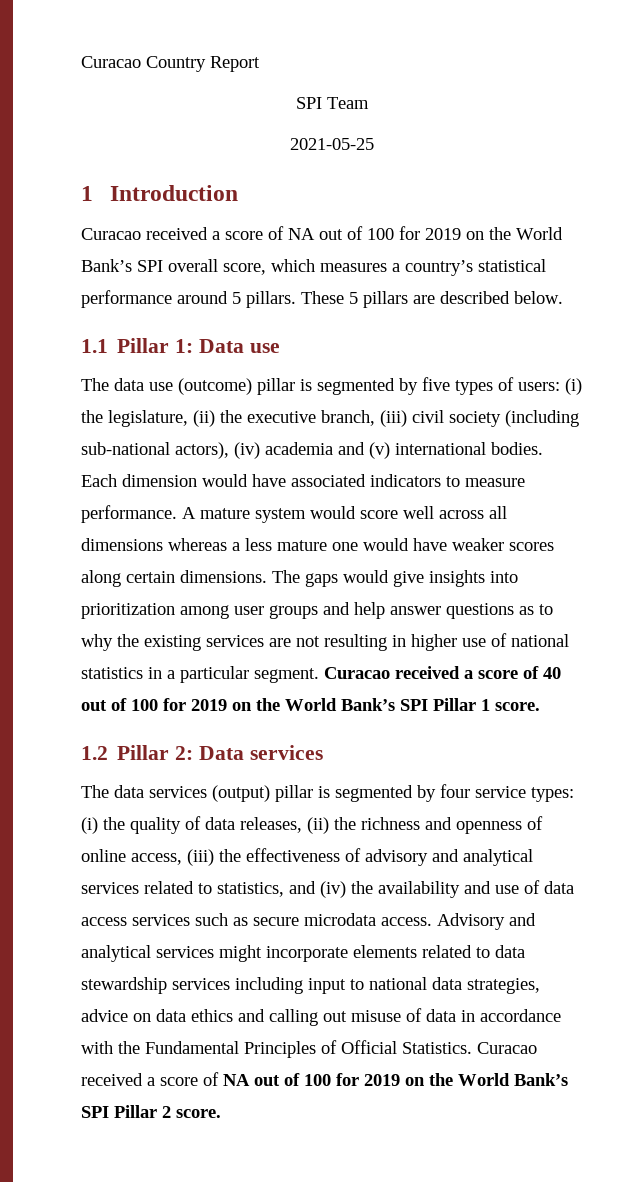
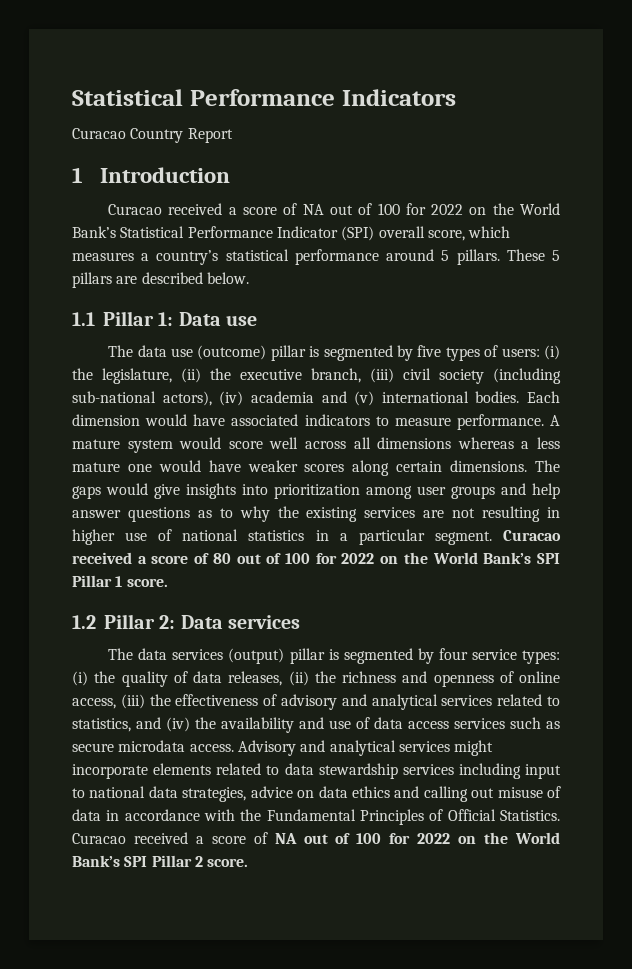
+ Statistical Performance Indicators
- SPI Team
- 2021-05-25
- Curacao received a score of NA out of 100 for 2019 on the World Bank’s SPI overall score, which measures a country’s statistical performance around 5 pillars.
+ Curacao received a score of NA out of 100 for 2022 on the World Bank’s Statistical Performance Indicator (SPI) overall score, which measures a country’s statistical performance around 5 pillars.
- Curacao received a score of 40 out of 100 for 2019 on the World Bank’s SPI Pillar 1 score.
+ Curacao received a score of 80 out of 100 for 2022 on the World Bank’s SPI Pillar 1 score.
- Curacao received a score of NA out of 100 for 2019 on the World Bank’s SPI Pillar 2 score.
+ Curacao received a score of NA out of 100 for 2022 on the World Bank’s SPI Pillar 2 score.

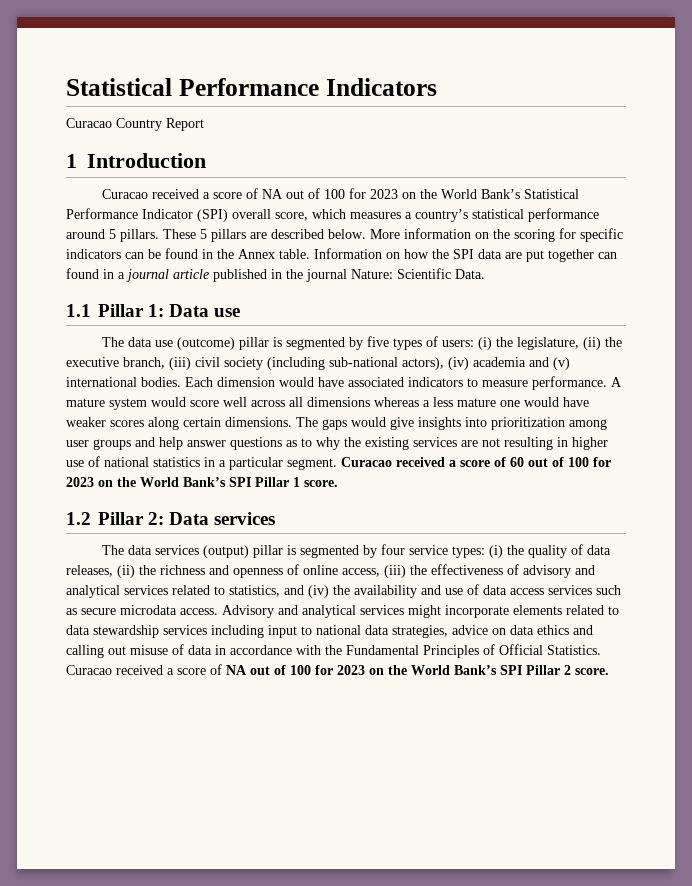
- Curacao received a score of NA out of 100 for 2022 on the World Bank’s Statistical Performance Indicator (SPI) overall score, which measures a country’s statistical performance around 5 pillars.
+ Curacao received a score of NA out of 100 for 2023 on the World Bank’s Statistical Performance Indicator (SPI) overall score, which measures a country’s statistical performance around 5 pillars.
+ More information on the scoring for specific indicators can be found in the Annex table. Information on how the SPI data are put together can found in a journal article published in the journal Nature: Scientific Data.
- Curacao received a score of 80 out of 100 for 2022 on the World Bank’s SPI Pillar 1 score.
+ Curacao received a score of 60 out of 100 for 2023 on the World Bank’s SPI Pillar 1 score.
- Curacao received a score of NA out of 100 for 2022 on the World Bank’s SPI Pillar 2 score.
+ Curacao received a score of NA out of 100 for 2023 on the World Bank’s SPI Pillar 2 score.

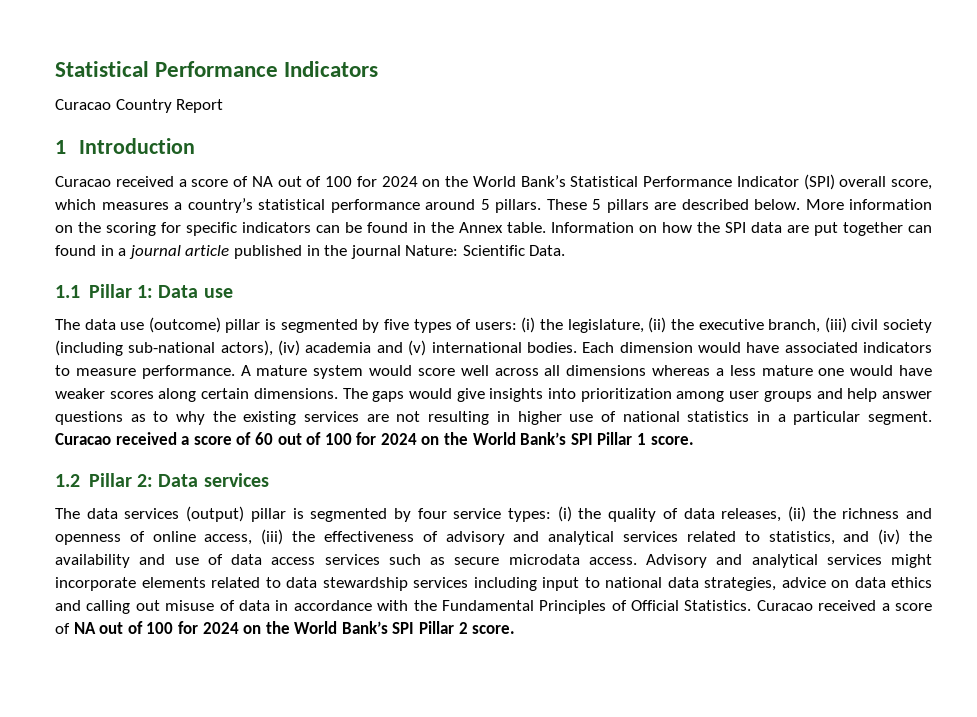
- Curacao received a score of NA out of 100 for 2023 on the World Bank’s Statistical Performance Indicator (SPI) overall score, which measures a country’s statistical performance around 5 pillars.
+ Curacao received a score of NA out of 100 for 2024 on the World Bank’s Statistical Performance Indicator (SPI) overall score, which measures a country’s statistical performance around 5 pillars.
- Curacao received a score of 60 out of 100 for 2023 on the World Bank’s SPI Pillar 1 score.
+ Curacao received a score of 60 out of 100 for 2024 on the World Bank’s SPI Pillar 1 score.
- Curacao received a score of NA out of 100 for 2023 on the World Bank’s SPI Pillar 2 score.
+ Curacao received a score of NA out of 100 for 2024 on the World Bank’s SPI Pillar 2 score.

